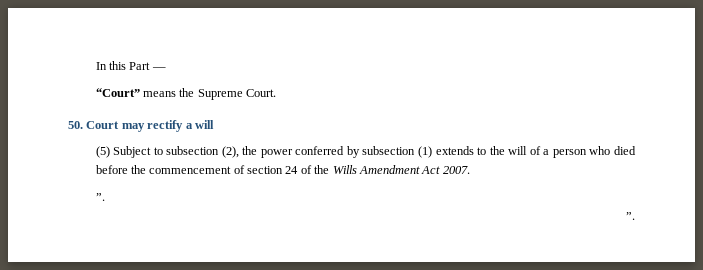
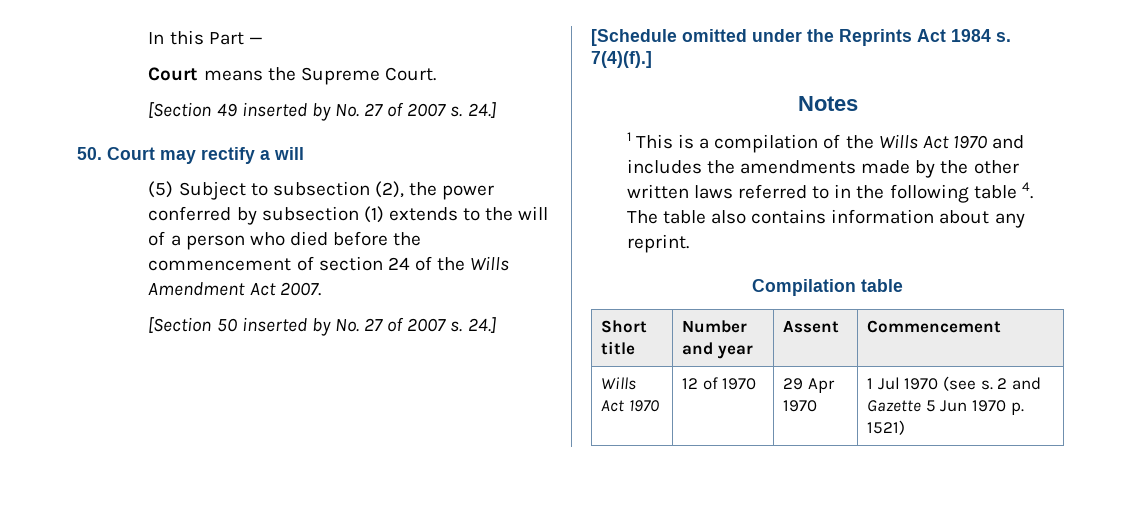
- “Court” means the Supreme Court.
+ Court means the Supreme Court.
+ [Section 49 inserted by No. 27 of 2007 s. 24.]
  (5) Subject to subsection (2), the power conferred by subsection (1) extends to the will of a person who died before the commencement of section 24 of the Wills Amendment Act 2007.
- ”.
- ”.
+ [Section 50 inserted by No. 27 of 2007 s. 24.]
+ [Schedule omitted under the Reprints Act 1984 s. 7(4)(f).]
+ Notes
+ 1 This is a compilation of the Wills Act 1970 and includes the amendments made by the other written laws referred to in the following table 4. The table also contains information about any reprint.
+ Compilation table
+ Short title | Number and year | Assent | Commencement
+ Wills Act 1970 | 12 of 1970 | 29 Apr 1970 | 1 Jul 1970 (see s. 2 and Gazette 5 Jun 1970 p. 1521)

